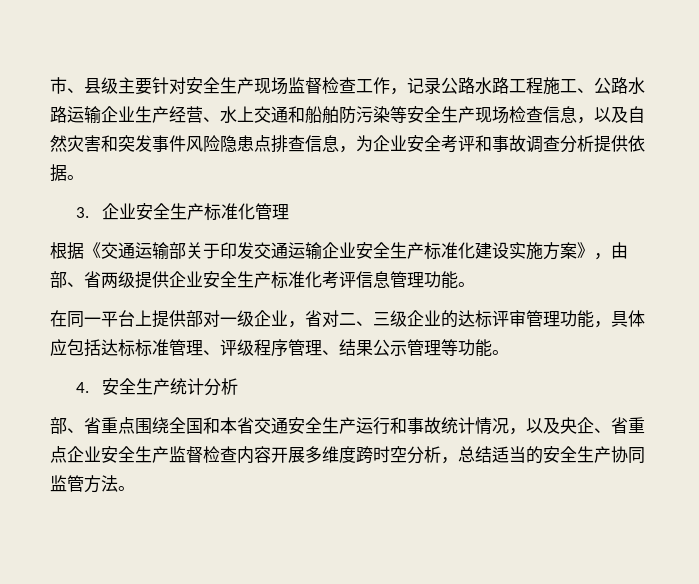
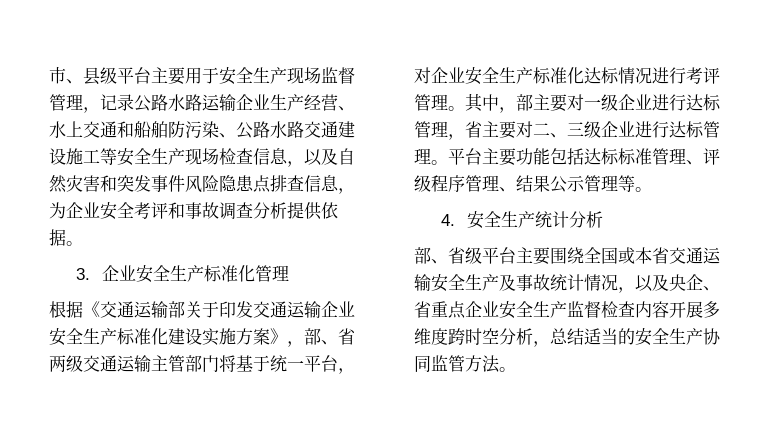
- 市、县级主要针对安全生产现场监督检查工作，记录公路水路工程施工、公路水路运输企业生产经营、水上交通和船舶防污染等安全生产现场检查信息，以及自然灾害和突发事件风险隐患点排查信息，为企业安全考评和事故调查分析提供依据。
+ 市、县级平台主要用于安全生产现场监督管理，记录公路水路运输企业生产经营、水上交通和船舶防污染、公路水路交通建设施工等安全生产现场检查信息，以及自然灾害和突发事件风险隐患点排查信息，为企业安全考评和事故调查分析提供依据。
- 根据《交通运输部关于印发交通运输企业安全生产标准化建设实施方案》，由部、省两级提供企业安全生产标准化考评信息管理功能。
- 在同一平台上提供部对一级企业，省对二、三级企业的达标评审管理功能，具体应包括达标标准管理、评级程序管理、结果公示管理等功能。
+ 根据《交通运输部关于印发交通运输企业安全生产标准化建设实施方案》，部、省两级交通运输主管部门将基于统一平台，对企业安全生产标准化达标情况进行考评管理。其中，部主要对一级企业进行达标管理，省主要对二、三级企业进行达标管理。平台主要功能包括达标标准管理、评级程序管理、结果公示管理等。
- 部、省重点围绕全国和本省交通安全生产运行和事故统计情况，以及央企、省重点企业安全生产监督检查内容开展多维度跨时空分析，总结适当的安全生产协同监管方法。
+ 部、省级平台主要围绕全国或本省交通运输安全生产及事故统计情况，以及央企、省重点企业安全生产监督检查内容开展多维度跨时空分析，总结适当的安全生产协同监管方法。

